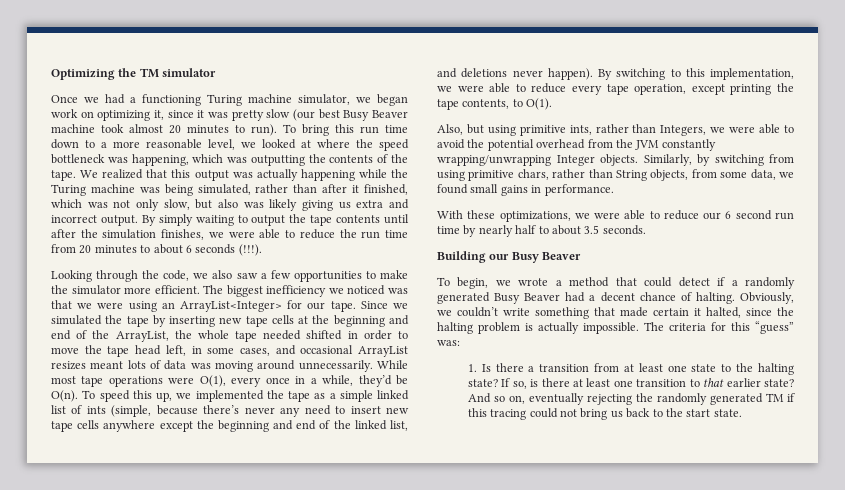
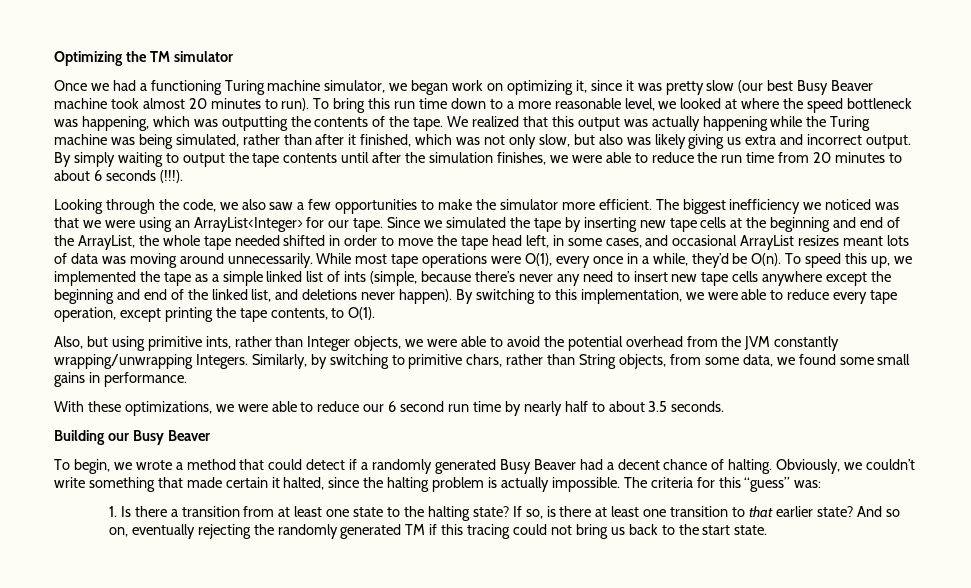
- Also, but using primitive ints, rather than Integers, we were able to avoid the potential overhead from the JVM constantly wrapping/unwrapping Integer objects.
+ Also, but using primitive ints, rather than Integer objects, we were able to avoid the potential overhead from the JVM constantly wrapping/unwrapping Integers.
- Similarly, by switching from using primitive chars, rather than String objects, from some data, we found small gains in performance.
+ Similarly, by switching to primitive chars, rather than String objects, from some data, we found some small gains in performance.

